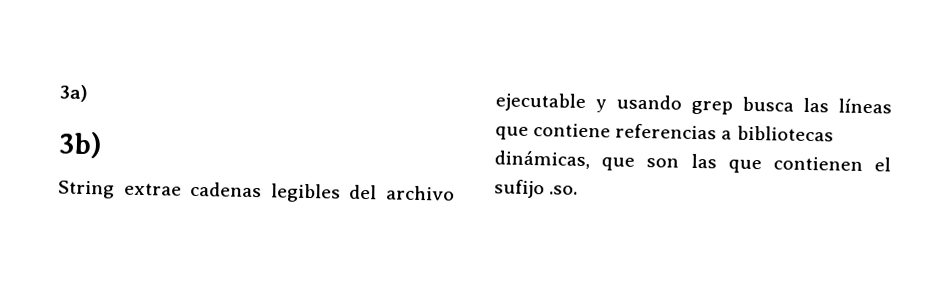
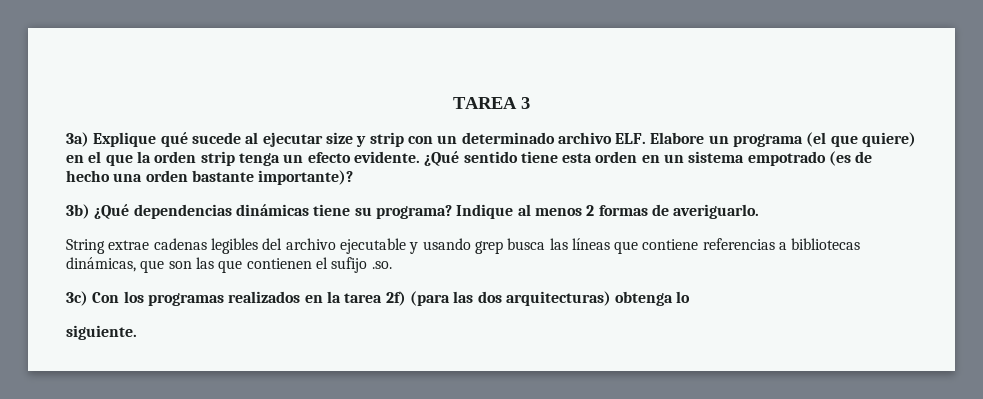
+ TAREA 3
- 3a)
- 3b)
+ 3a) Explique qué sucede al ejecutar size y strip con un determinado archivo ELF. Elabore un programa (el que quiere) en el que la orden strip tenga un efecto evidente. ¿Qué sentido tiene esta orden en un sistema empotrado (es de hecho una orden bastante importante)?
+ 3b) ¿Qué dependencias dinámicas tiene su programa? Indique al menos 2 formas de averiguarlo.
+ 3c) Con los programas realizados en la tarea 2f) (para las dos arquitecturas) obtenga lo
+ siguiente.

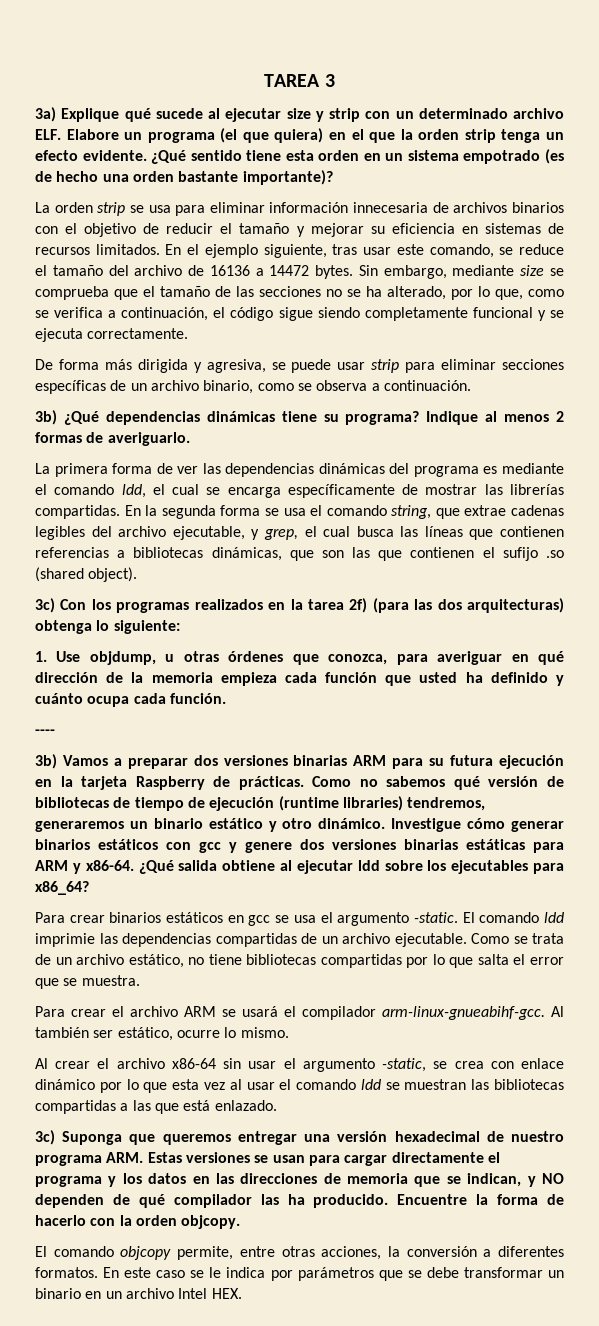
- 3a) Explique qué sucede al ejecutar size y strip con un determinado archivo ELF. Elabore un programa (el que quiere) en el que la orden strip tenga un efecto evidente.
+ 3a) Explique qué sucede al ejecutar size y strip con un determinado archivo ELF. Elabore un programa (el que quiera) en el que la orden strip tenga un efecto evidente.
+ La orden strip se usa para eliminar información innecesaria de archivos binarios con el objetivo de reducir el tamaño y mejorar su eficiencia en sistemas de recursos limitados. En el ejemplo siguiente, tras usar este comando, se reduce el tamaño del archivo de 16136 a 14472 bytes. Sin embargo, mediante size se comprueba que el tamaño de las secciones no se ha alterado, por lo que, como se verifica a continuación, el código sigue siendo completamente funcional y se ejecuta correctamente.
+ De forma más dirigida y agresiva, se puede usar strip para eliminar secciones específicas de un archivo binario, como se observa a continuación.
- String extrae cadenas legibles del archivo ejecutable y usando grep busca las líneas que contiene referencias a bibliotecas dinámicas, que son las que contienen el sufijo .so.
+ La primera forma de ver las dependencias dinámicas del programa es mediante el comando ldd, el cual se encarga específicamente de mostrar las librerías compartidas. En la segunda forma se usa el comando string, que extrae cadenas legibles del archivo ejecutable, y grep, el cual busca las líneas que contienen referencias a bibliotecas dinámicas, que son las que contienen el sufijo .so (shared object).
- 3c) Con los programas realizados en la tarea 2f) (para las dos arquitecturas) obtenga lo
- siguiente.
+ 3c) Con los programas realizados en la tarea 2f) (para las dos arquitecturas) obtenga lo siguiente:
+ 1. Use objdump, u otras órdenes que conozca, para averiguar en qué dirección de la memoria empieza cada función que usted ha definido y cuánto ocupa cada función.
+ ----
+ 3b) Vamos a preparar dos versiones binarias ARM para su futura ejecución en la tarjeta Raspberry de prácticas. Como no sabemos qué versión de bibliotecas de tiempo de ejecución (runtime libraries) tendremos, generaremos un binario estático y otro dinámico. Investigue cómo generar binarios estáticos con gcc y genere dos versiones binarias estáticas para ARM y x86-64. ¿Qué salida obtiene al ejecutar ldd sobre los ejecutables para x86_64?
+ Para crear binarios estáticos en gcc se usa el argumento -static. El comando ldd imprimie las dependencias compartidas de un archivo ejecutable. Como se trata de un archivo estático, no tiene bibliotecas compartidas por lo que salta el error que se muestra.
+ Para crear el archivo ARM se usará el compilador arm-linux-gnueabihf-gcc. Al también ser estático, ocurre lo mismo.
+ Al crear el archivo x86-64 sin usar el argumento -static, se crea con enlace dinámico por lo que esta vez al usar el comando ldd se muestran las bibliotecas compartidas a las que está enlazado.
+ 3c) Suponga que queremos entregar una versión hexadecimal de nuestro programa ARM. Estas versiones se usan para cargar directamente el programa y los datos en las direcciones de memoria que se indican, y NO dependen de qué compilador las ha producido. Encuentre la forma de hacerlo con la orden objcopy.
+ El comando objcopy permite, entre otras acciones, la conversión a diferentes formatos. En este caso se le indica por parámetros que se debe transformar un binario en un archivo Intel HEX.

